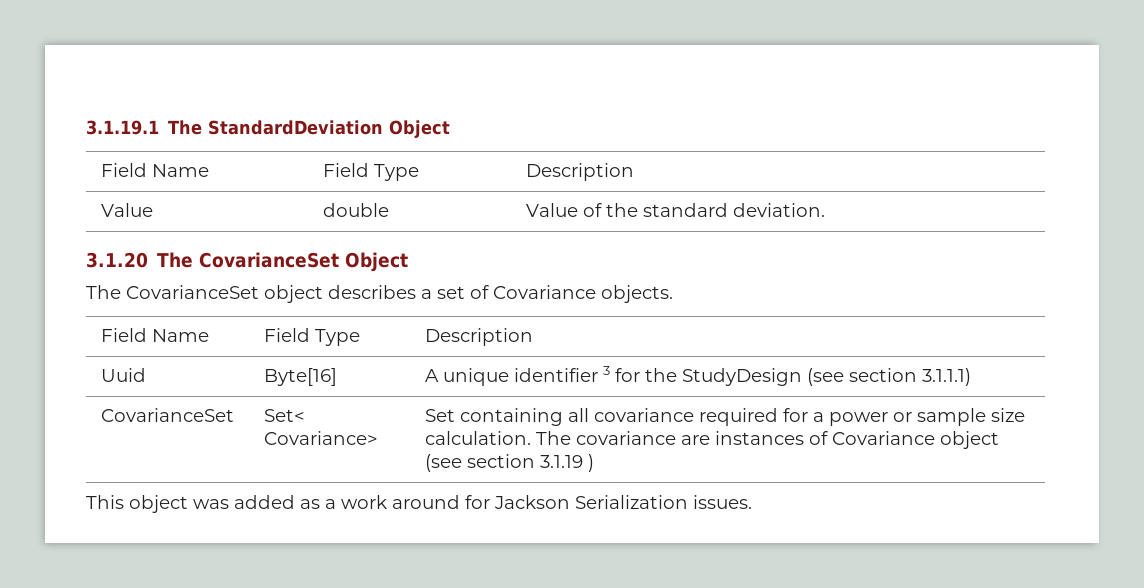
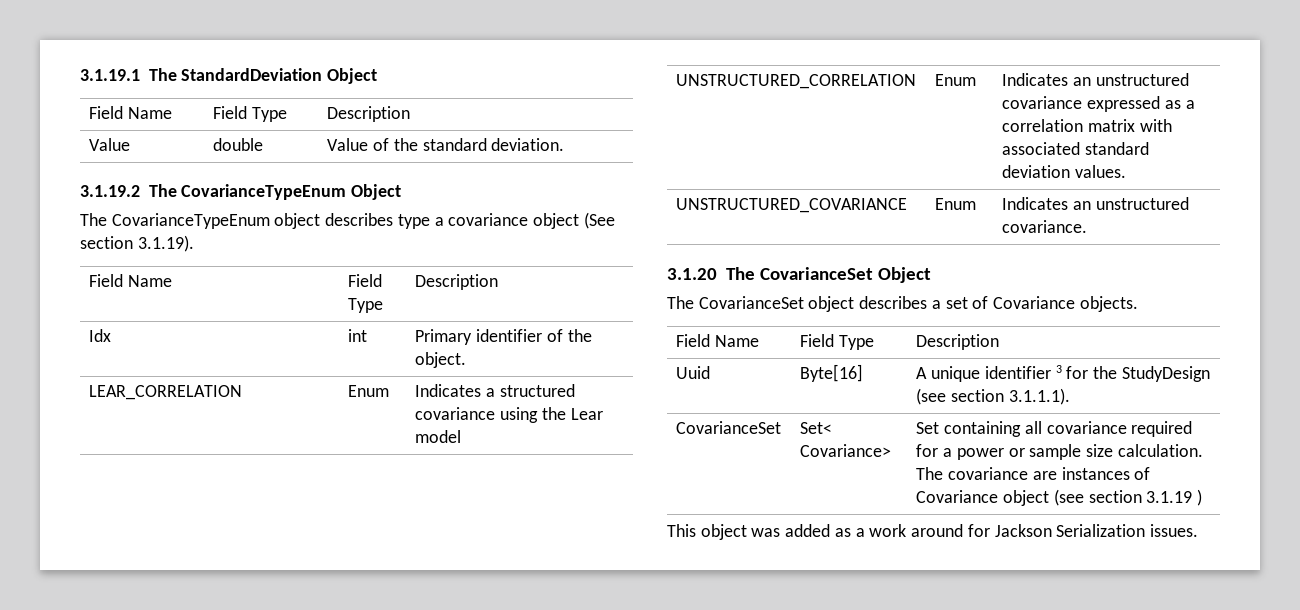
+ 3.1.19.2 The CovarianceTypeEnum Object
+ The CovarianceTypeEnum object describes type a covariance object (See section 3.1.19).
+ Field Name | Field Type | Description
+ Idx | int | Primary identifier of the object.
+ LEAR_CORRELATION | Enum | Indicates a structured covariance using the Lear model
+ UNSTRUCTURED_CORRELATION | Enum | Indicates an unstructured covariance expressed as a correlation matrix with associated standard deviation values.
+ UNSTRUCTURED_COVARIANCE | Enum | Indicates an unstructured covariance.
- Uuid | Byte[16] | A unique identifier 3 for the StudyDesign (see section 3.1.1.1)
+ Uuid | Byte[16] | A unique identifier 3 for the StudyDesign (see section 3.1.1.1).

